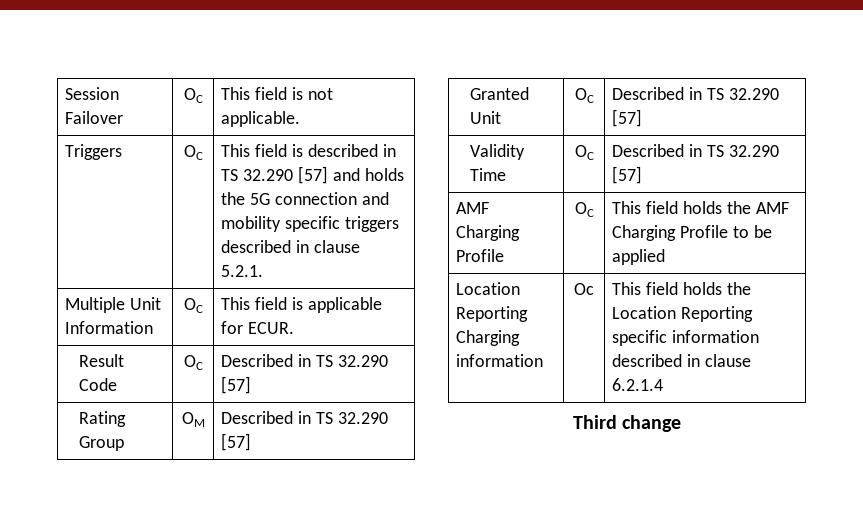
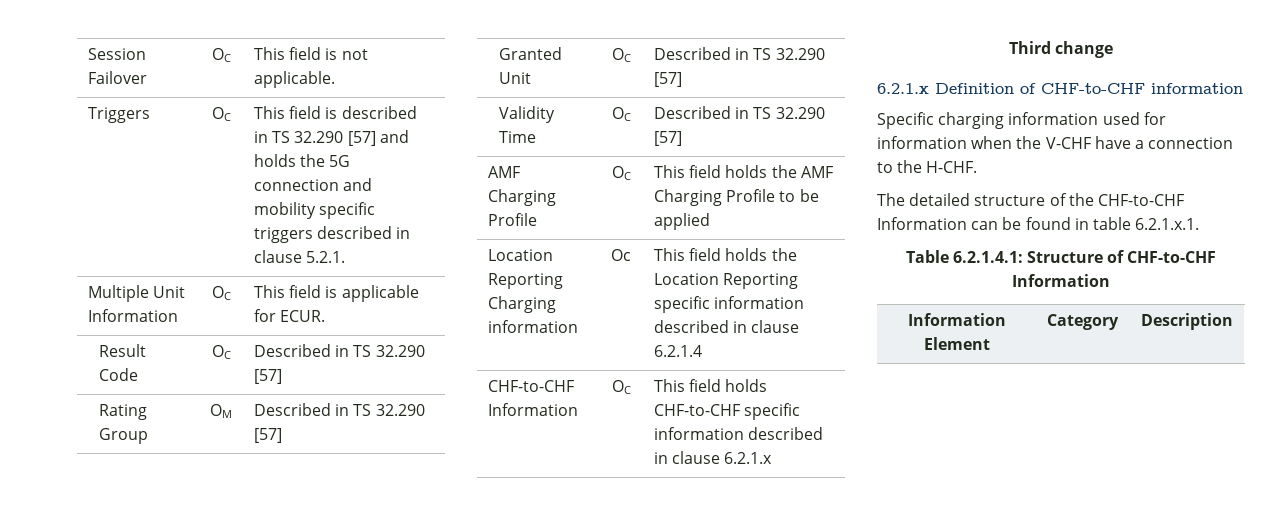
+ CHF-to-CHF Information | OC | This field holds CHF-to-CHF specific information described in clause 6.2.1.x
  Third change
+ 6.2.1.x Definition of CHF-to-CHF information
+ Specific charging information used for information when the V-CHF have a connection to the H-CHF.
+ The detailed structure of the CHF-to-CHF Information can be found in table 6.2.1.x.1.
+ Table 6.2.1.4.1: Structure of CHF-to-CHF Information
+ Information Element | Category | Description

